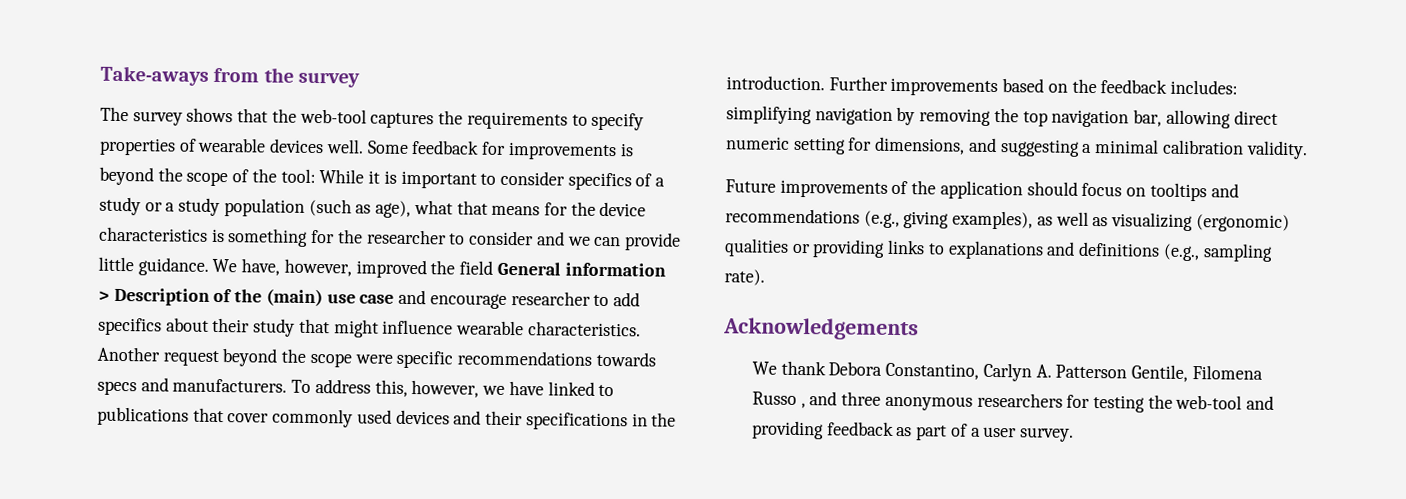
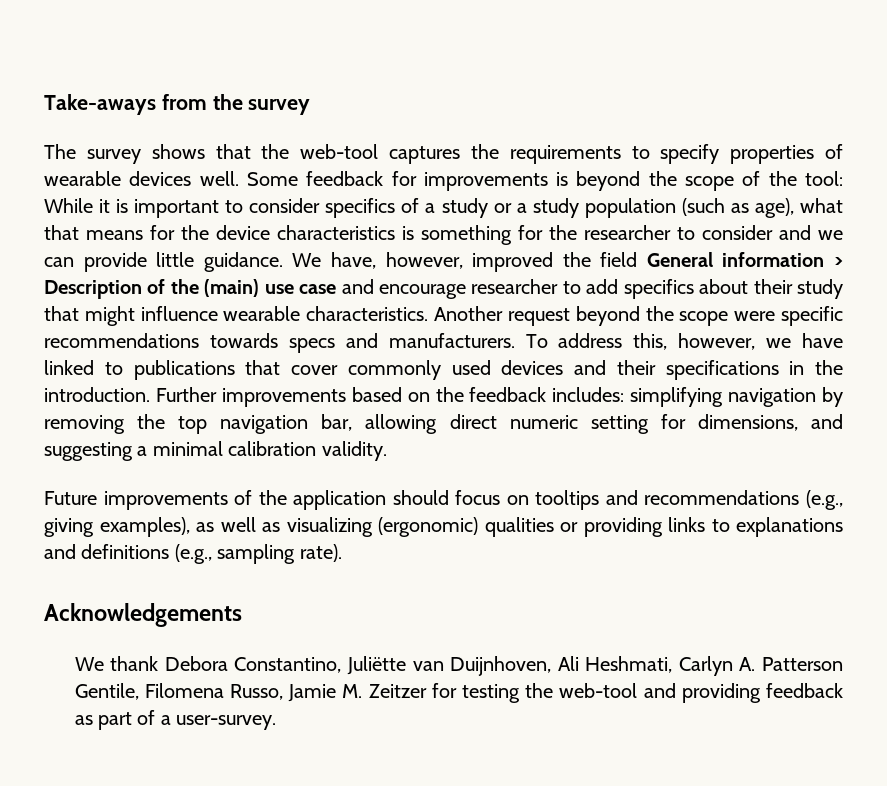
- We thank Debora Constantino, Carlyn A. Patterson Gentile, Filomena Russo , and three anonymous researchers for testing the web-tool and providing feedback as part of a user survey.
+ We thank Debora Constantino, Juliëtte van Duijnhoven, Ali Heshmati, Carlyn A. Patterson Gentile, Filomena Russo, Jamie M. Zeitzer for testing the web-tool and providing feedback as part of a user-survey.

